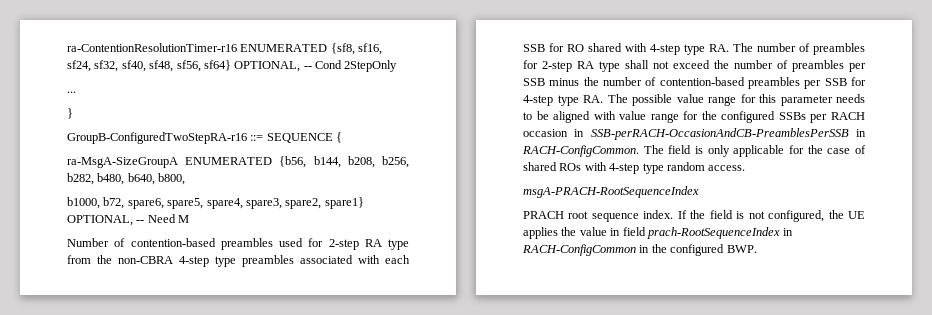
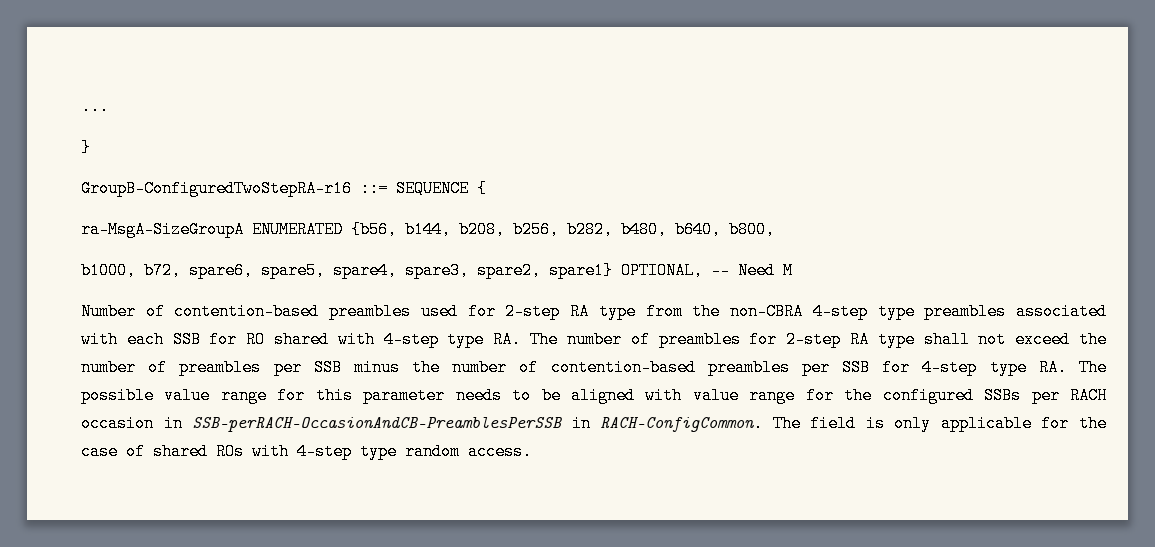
- ra-ContentionResolutionTimer-r16 ENUMERATED {sf8, sf16, sf24, sf32, sf40, sf48, sf56, sf64} OPTIONAL, -- Cond 2StepOnly
- msgA-PRACH-RootSequenceIndex
- PRACH root sequence index. If the field is not configured, the UE applies the value in field prach-RootSequenceIndex in RACH-ConfigCommon in the configured BWP.

